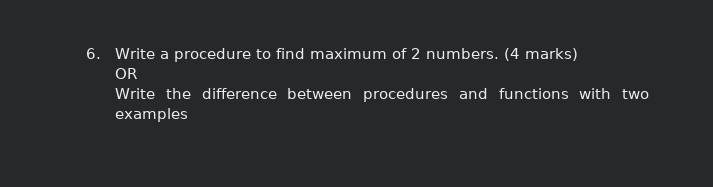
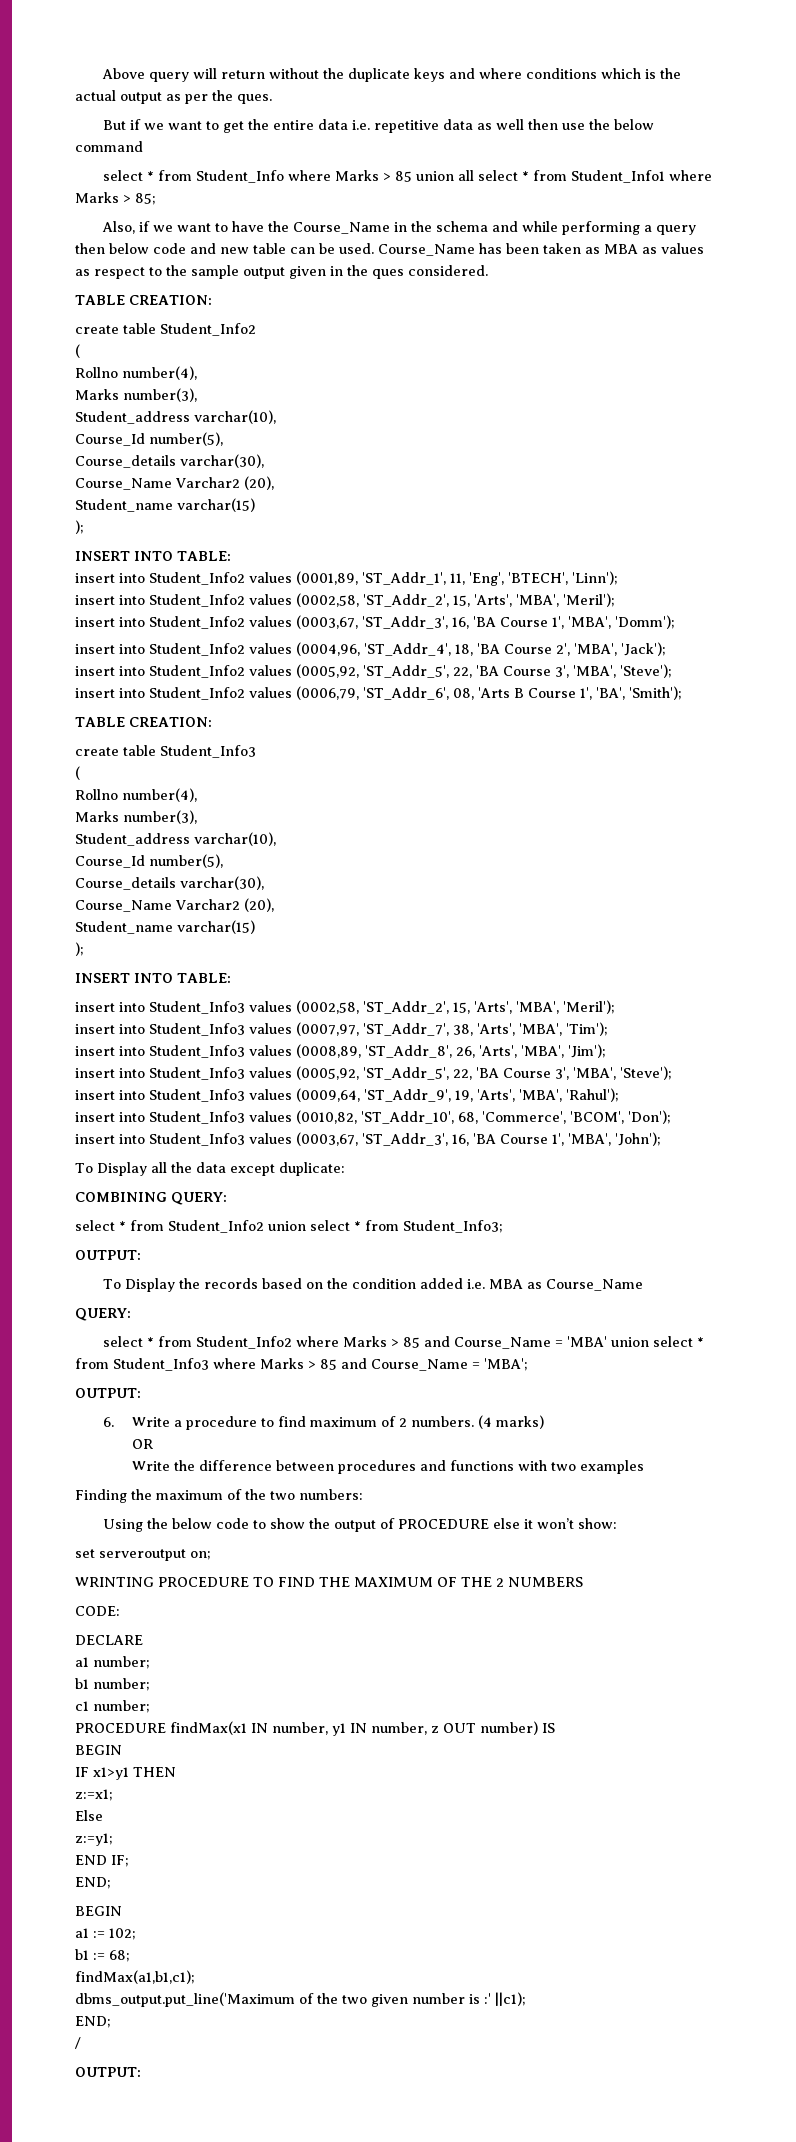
+ Above query will return without the duplicate keys and where conditions which is the actual output as per the ques.
+ But if we want to get the entire data i.e. repetitive data as well then use the below command
+ select * from Student_Info where Marks > 85 union all select * from Student_Info1 where Marks > 85;
+ Also, if we want to have the Course_Name in the schema and while performing a query then below code and new table can be used. Course_Name has been taken as MBA as values as respect to the sample output given in the ques considered.
+ TABLE CREATION:
+ create table Student_Info2
+ (
+ Rollno number(4),
+ Marks number(3),
+ Student_address varchar(10),
+ Course_Id number(5),
+ Course_details varchar(30),
+ Course_Name Varchar2 (20),
+ Student_name varchar(15)
+ );
+ INSERT INTO TABLE:
+ insert into Student_Info2 values (0001,89, 'ST_Addr_1', 11, 'Eng', 'BTECH', 'Linn');
+ insert into Student_Info2 values (0002,58, 'ST_Addr_2', 15, 'Arts', 'MBA', 'Meril');
+ insert into Student_Info2 values (0003,67, 'ST_Addr_3', 16, 'BA Course 1', 'MBA', 'Domm');
+ insert into Student_Info2 values (0004,96, 'ST_Addr_4', 18, 'BA Course 2', 'MBA', 'Jack');
+ insert into Student_Info2 values (0005,92, 'ST_Addr_5', 22, 'BA Course 3', 'MBA', 'Steve');
+ insert into Student_Info2 values (0006,79, 'ST_Addr_6', 08, 'Arts B Course 1', 'BA', 'Smith');
+ TABLE CREATION:
+ create table Student_Info3
+ (
+ Rollno number(4),
+ Marks number(3),
+ Student_address varchar(10),
+ Course_Id number(5),
+ Course_details varchar(30),
+ Course_Name Varchar2 (20),
+ Student_name varchar(15)
+ );
+ INSERT INTO TABLE:
+ insert into Student_Info3 values (0002,58, 'ST_Addr_2', 15, 'Arts', 'MBA', 'Meril');
+ insert into Student_Info3 values (0007,97, 'ST_Addr_7', 38, 'Arts', 'MBA', 'Tim');
+ insert into Student_Info3 values (0008,89, 'ST_Addr_8', 26, 'Arts', 'MBA', 'Jim');
+ insert into Student_Info3 values (0005,92, 'ST_Addr_5', 22, 'BA Course 3', 'MBA', 'Steve');
+ insert into Student_Info3 values (0009,64, 'ST_Addr_9', 19, 'Arts', 'MBA', 'Rahul');
+ insert into Student_Info3 values (0010,82, 'ST_Addr_10', 68, 'Commerce', 'BCOM', 'Don');
+ insert into Student_Info3 values (0003,67, 'ST_Addr_3', 16, 'BA Course 1', 'MBA', 'John');
+ To Display all the data except duplicate:
+ COMBINING QUERY:
+ select * from Student_Info2 union select * from Student_Info3;
+ OUTPUT:
+ To Display the records based on the condition added i.e. MBA as Course_Name
+ QUERY:
+ select * from Student_Info2 where Marks > 85 and Course_Name = 'MBA' union select * from Student_Info3 where Marks > 85 and Course_Name = 'MBA';
+ OUTPUT:
+ Finding the maximum of the two numbers:
+ Using the below code to show the output of PROCEDURE else it won’t show:
+ set serveroutput on;
+ WRINTING PROCEDURE TO FIND THE MAXIMUM OF THE 2 NUMBERS
+ CODE:
+ DECLARE
+ a1 number;
+ b1 number;
+ c1 number;
+ PROCEDURE findMax(x1 IN number, y1 IN number, z OUT number) IS
+ BEGIN
+ IF x1>y1 THEN
+ z:=x1;
+ Else
+ z:=y1;
+ END IF;
+ END;
+ BEGIN
+ a1 := 102;
+ b1 := 68;
+ findMax(a1,b1,c1);
+ dbms_output.put_line('Maximum of the two given number is :' ||c1);
+ END;
+ /
+ OUTPUT:

